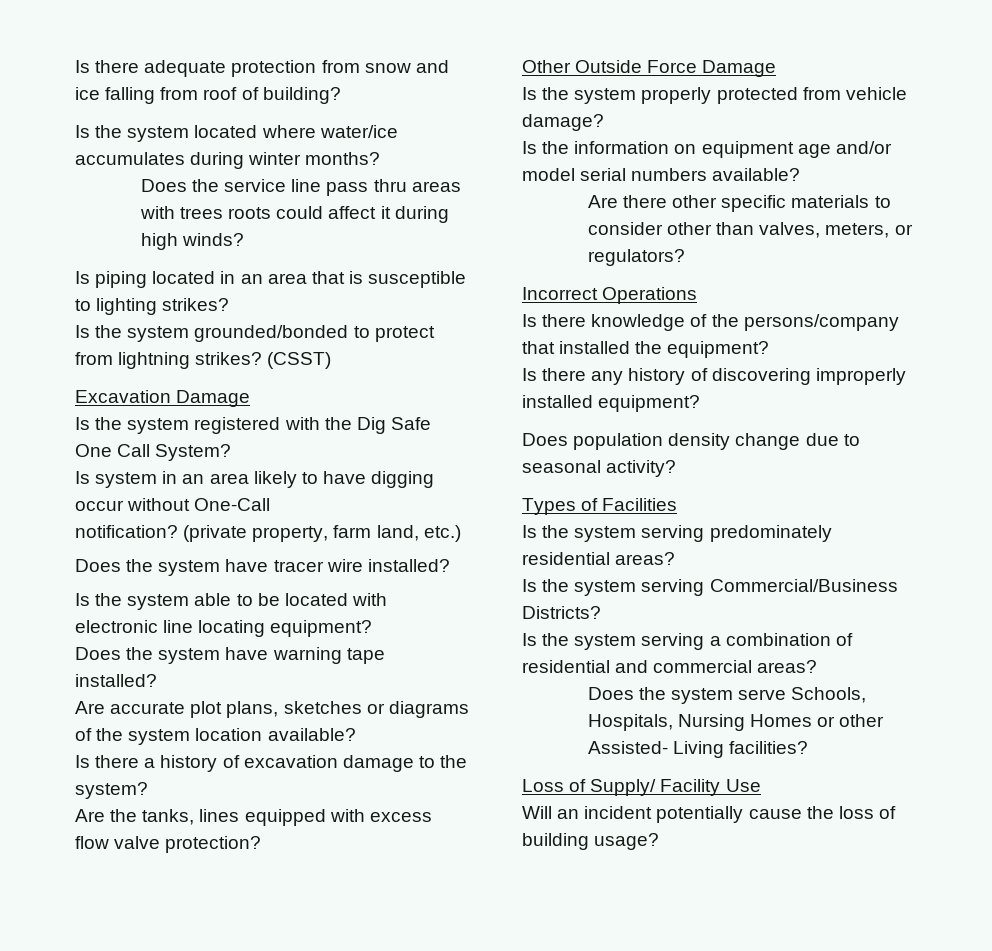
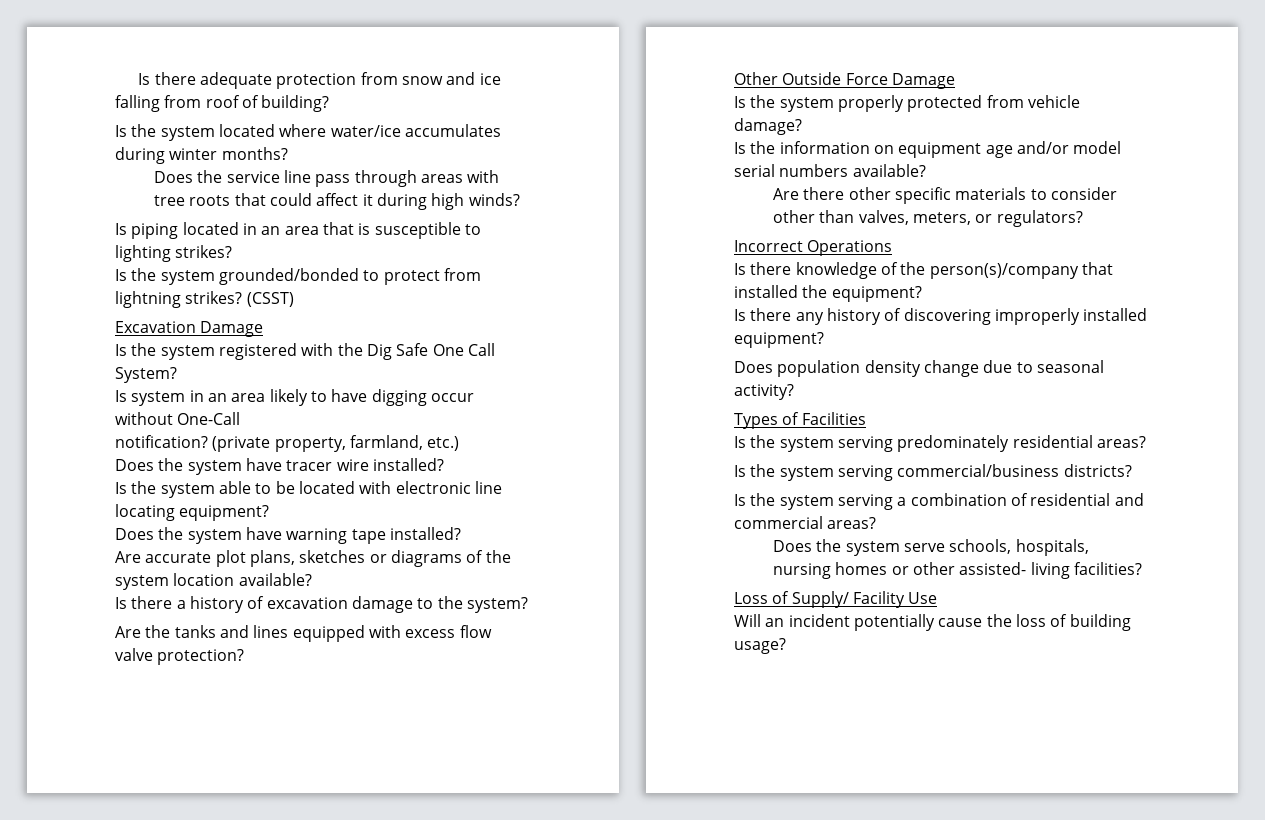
- Does the service line pass thru areas with trees roots could affect it during high winds?
+ Does the service line pass through areas with tree roots that could affect it during high winds?
- (private property, farm land, etc.)
+ (private property, farmland, etc.)
- Are the tanks, lines equipped with excess flow valve protection?
+ Are the tanks and lines equipped with excess flow valve protection?
- Is there knowledge of the persons/company that installed the equipment?
+ Is there knowledge of the person(s)/company that installed the equipment?
- Is the system serving Commercial/Business Districts?
+ Is the system serving commercial/business districts?
- Does the system serve Schools, Hospitals, Nursing Homes or other Assisted- Living facilities?
+ Does the system serve schools, hospitals, nursing homes or other assisted- living facilities?

